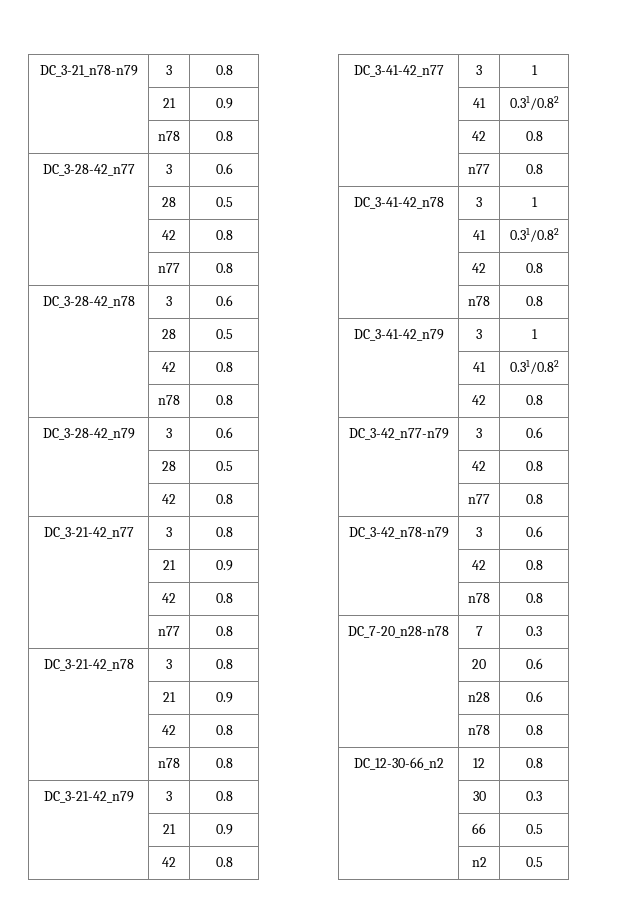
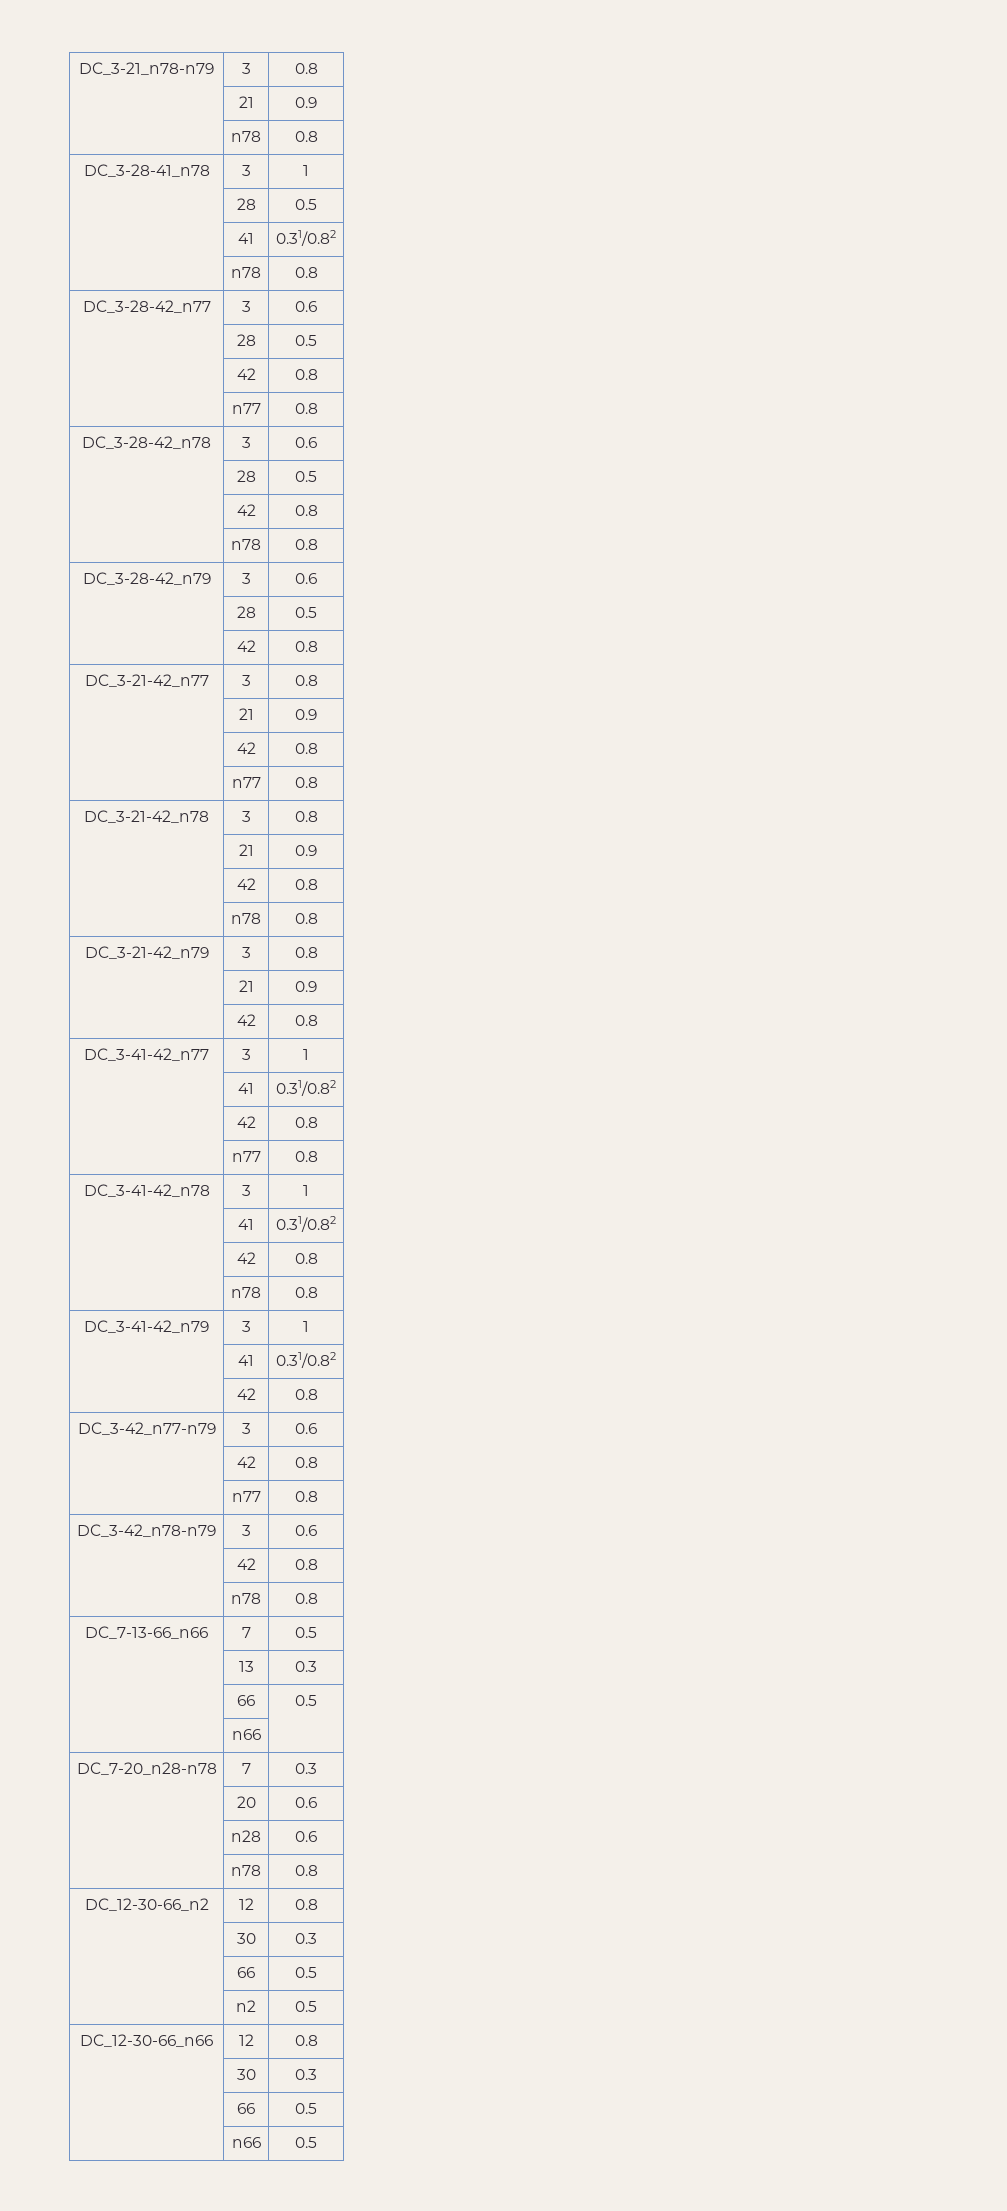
+ DC_3-28-41_n78 | 3 | 1
+ | 28 | 0.5
+ | 41 | 0.31/0.82
+ | n78 | 0.8
+ DC_7-13-66_n66 | 7 | 0.5
+ | 13 | 0.3
+ | 66 | 0.5
+ | n66 |
+ DC_12-30-66_n66 | 12 | 0.8
+ | 30 | 0.3
+ | 66 | 0.5
+ | n66 | 0.5

